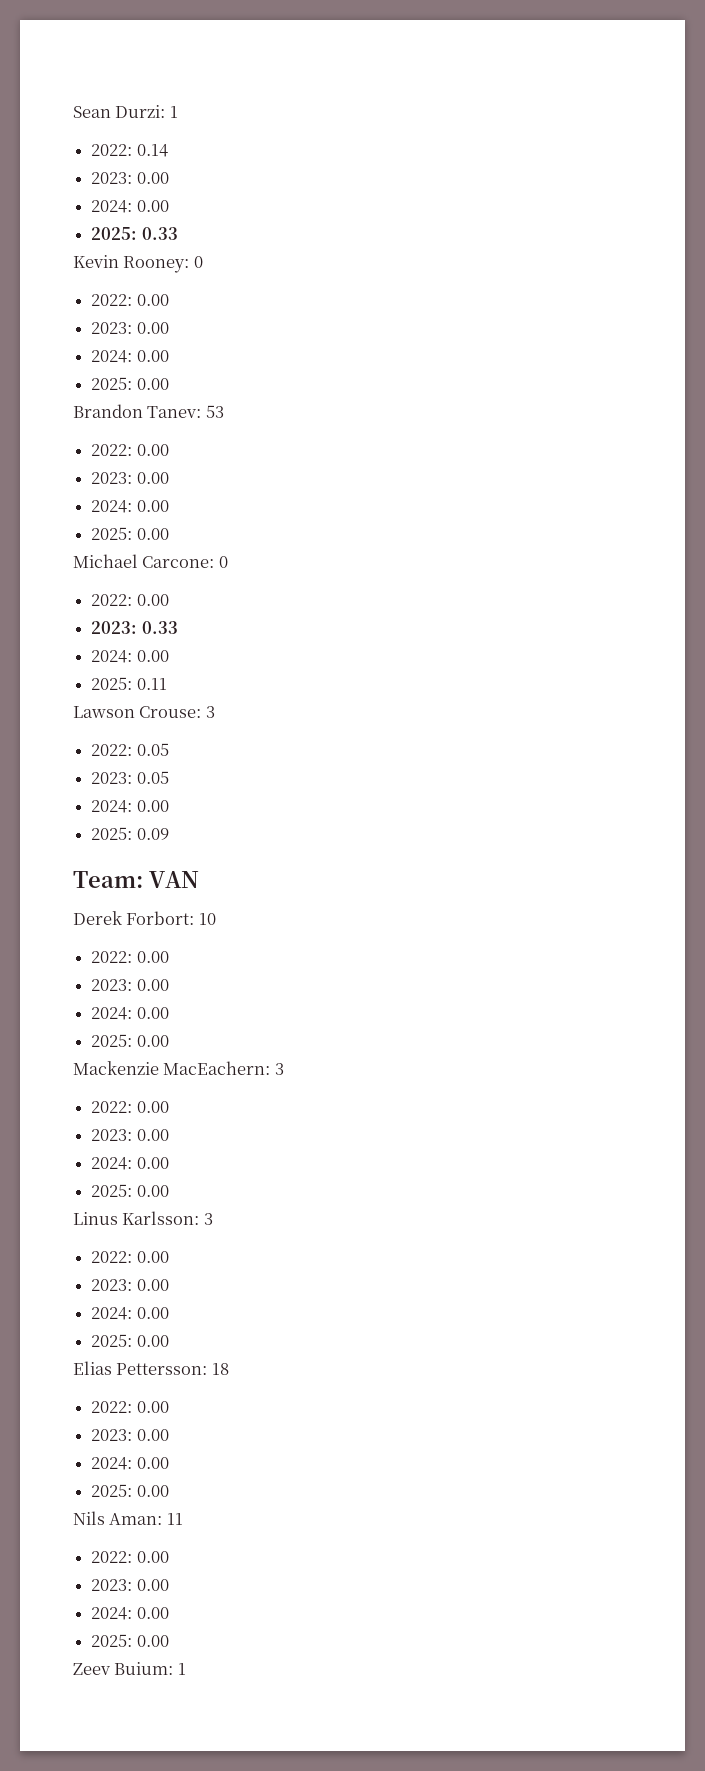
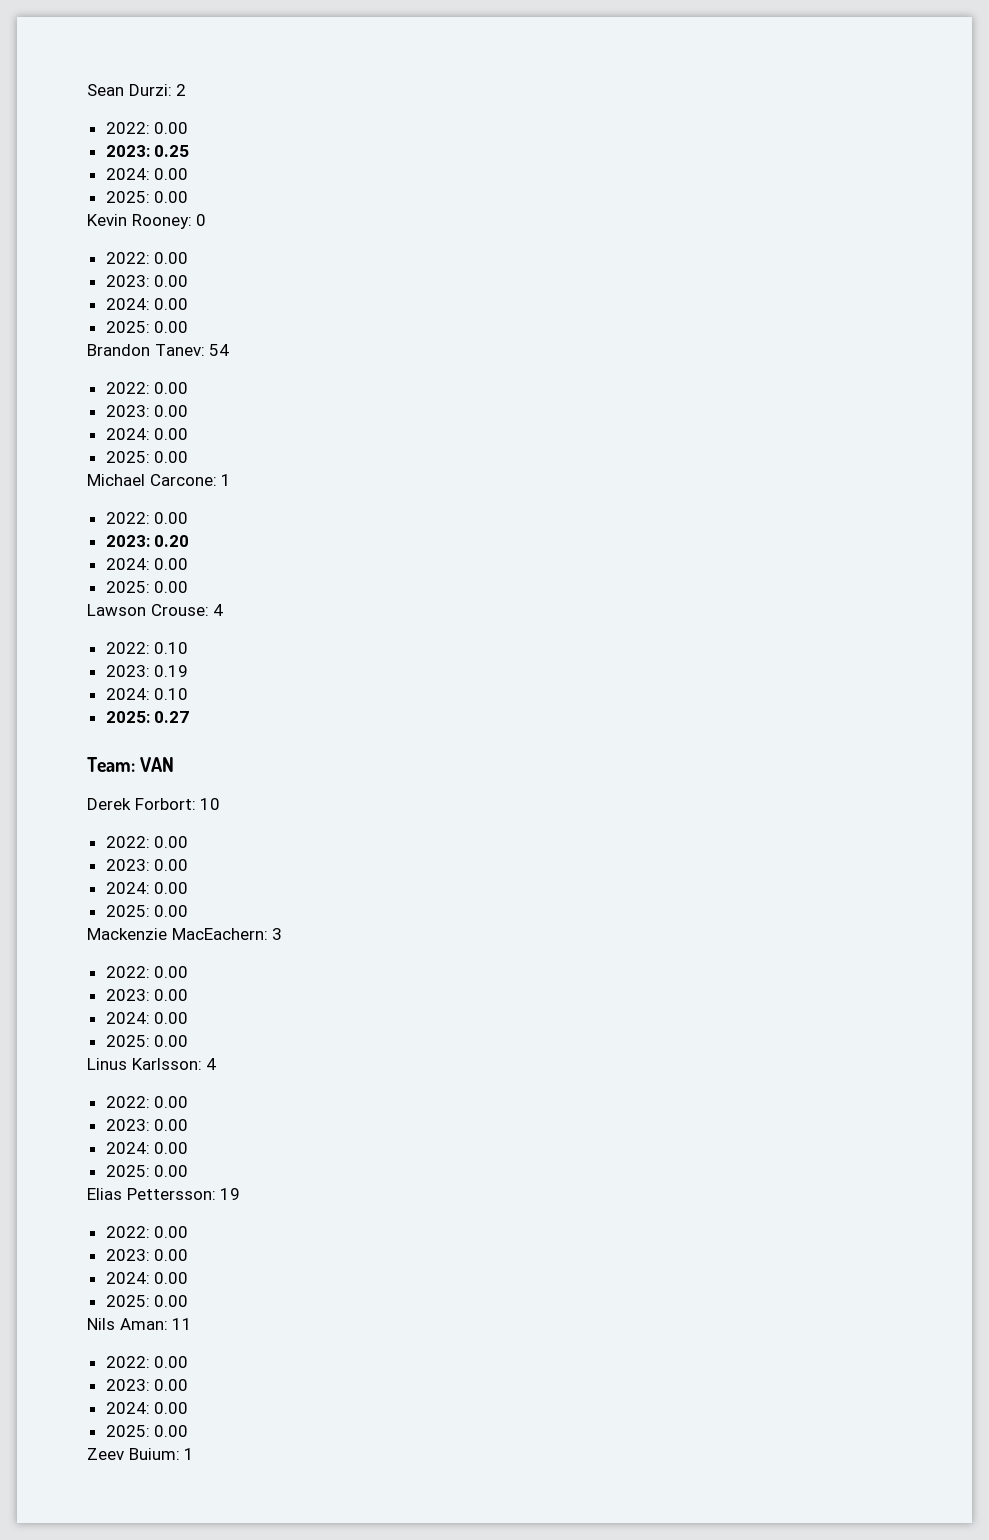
- Sean Durzi: 1
- 2022: 0.14
- 2023: 0.00
+ Sean Durzi: 2
+ 2022: 0.00
+ 2023: 0.25
  2024: 0.00
- 2025: 0.33
+ 2025: 0.00
- Brandon Tanev: 53
+ Brandon Tanev: 54
- Michael Carcone: 0
+ Michael Carcone: 1
  2022: 0.00
- 2023: 0.33
+ 2023: 0.20
  2024: 0.00
- 2025: 0.11
+ 2025: 0.00
- Lawson Crouse: 3
- 2022: 0.05
- 2023: 0.05
- 2024: 0.00
- 2025: 0.09
+ Lawson Crouse: 4
+ 2022: 0.10
+ 2023: 0.19
+ 2024: 0.10
+ 2025: 0.27
- Linus Karlsson: 3
+ Linus Karlsson: 4
- Elias Pettersson: 18
+ Elias Pettersson: 19

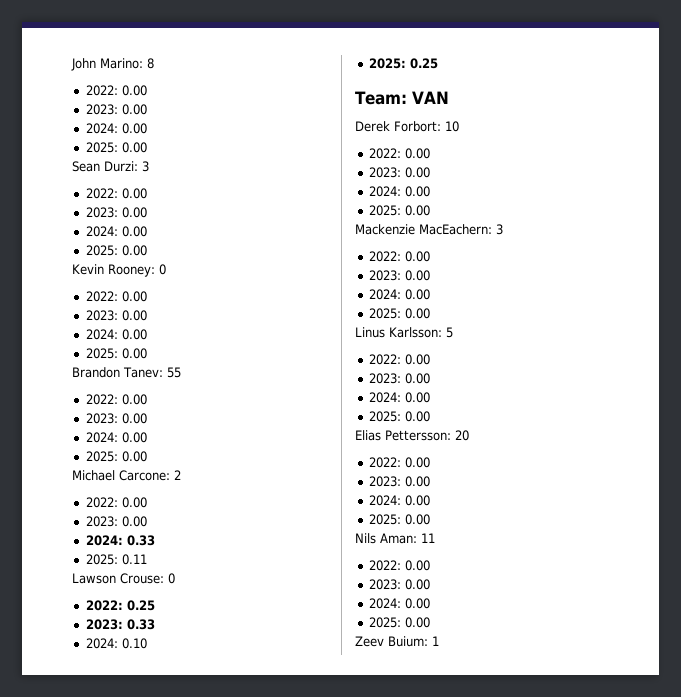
- Sean Durzi: 2
+ John Marino: 8
  2022: 0.00
- 2023: 0.25
+ 2023: 0.00
+ 2024: 0.00
+ 2025: 0.00
+ Sean Durzi: 3
+ 2022: 0.00
+ 2023: 0.00
- Brandon Tanev: 54
+ Brandon Tanev: 55
- Michael Carcone: 1
+ Michael Carcone: 2
  2022: 0.00
- 2023: 0.20
- 2024: 0.00
- 2025: 0.00
+ 2023: 0.00
+ 2024: 0.33
+ 2025: 0.11
- Lawson Crouse: 4
- 2022: 0.10
- 2023: 0.19
+ Lawson Crouse: 0
+ 2022: 0.25
+ 2023: 0.33
- 2025: 0.27
+ 2025: 0.25
- Linus Karlsson: 4
+ Linus Karlsson: 5
- Elias Pettersson: 19
+ Elias Pettersson: 20

